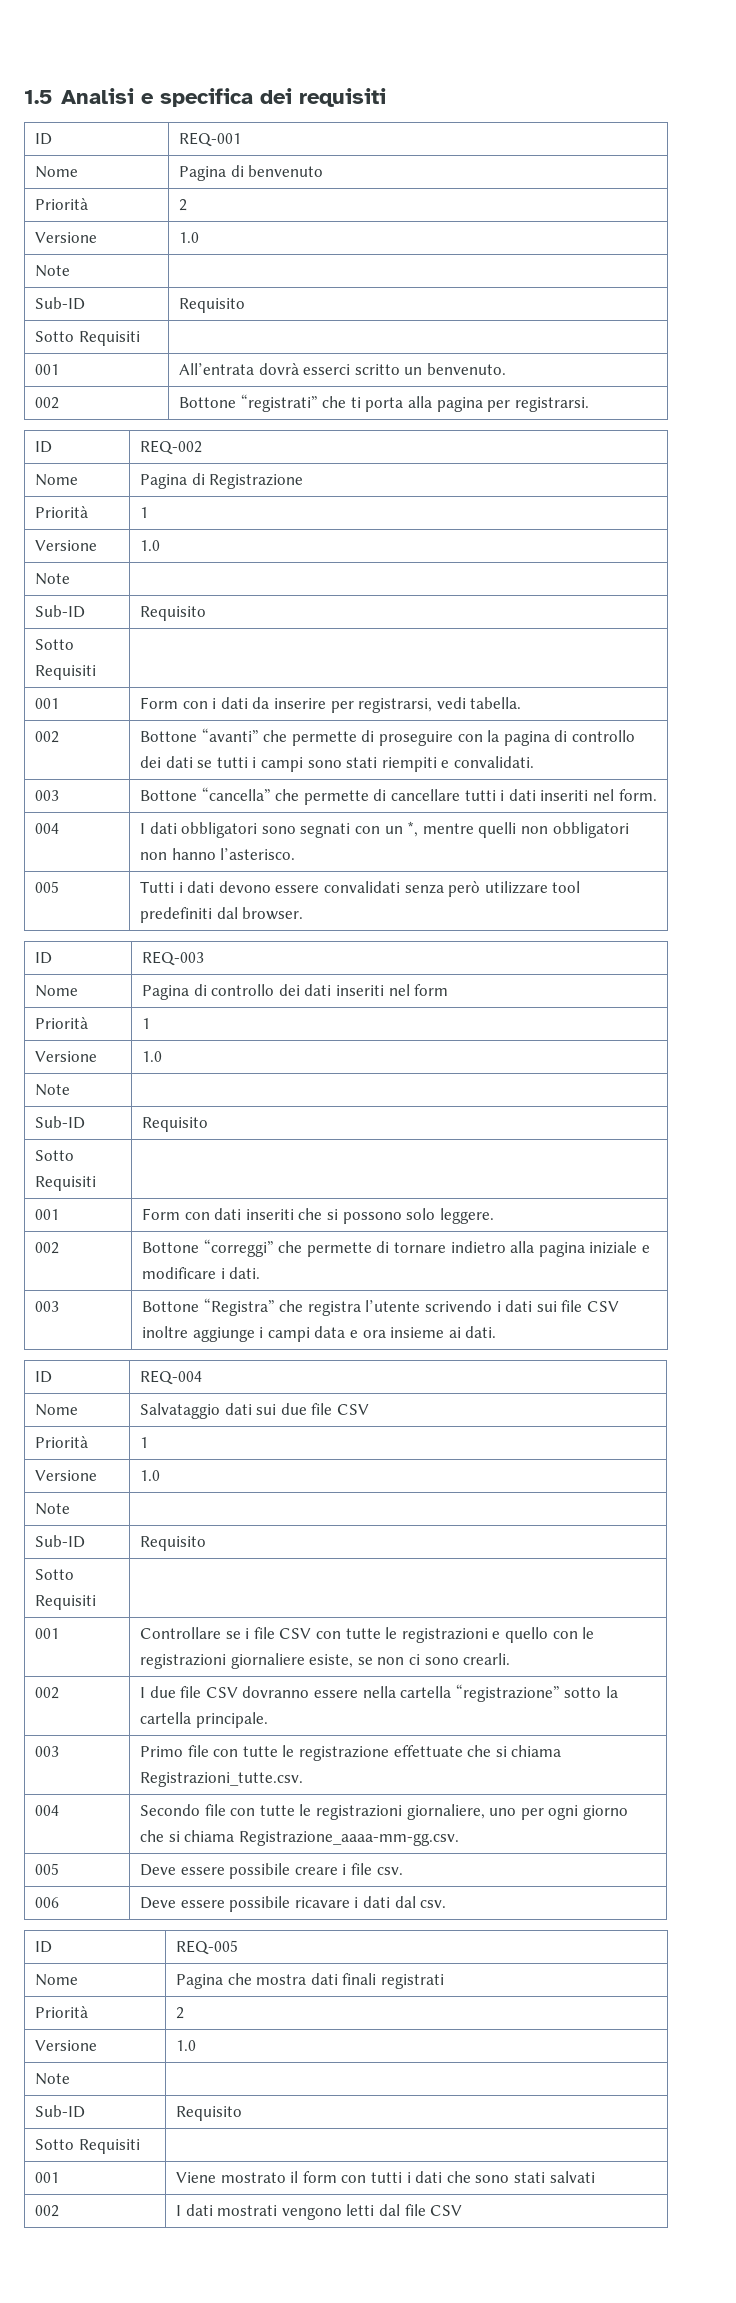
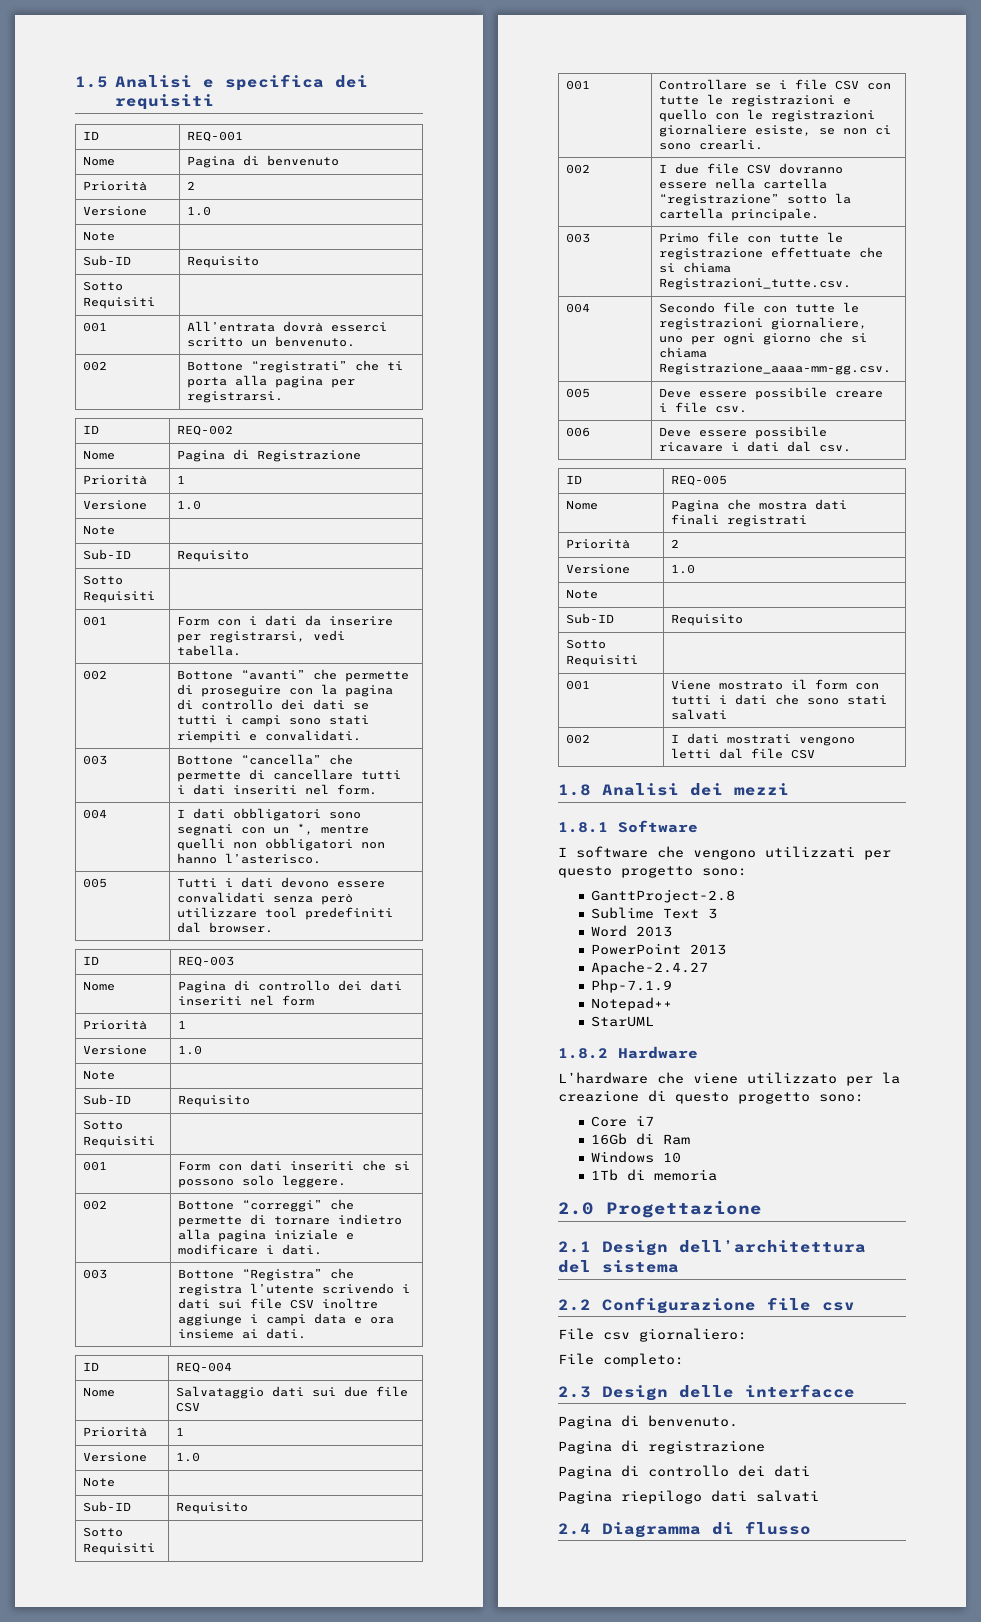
+ 1.8 Analisi dei mezzi
+ 1.8.1 Software
+ I software che vengono utilizzati per questo progetto sono:
+ GanttProject-2.8
+ Sublime Text 3
+ Word 2013
+ PowerPoint 2013
+ Apache-2.4.27
+ Php-7.1.9
+ Notepad++
+ StarUML
+ 1.8.2 Hardware
+ L’hardware che viene utilizzato per la creazione di questo progetto sono:
+ Core i7
+ 16Gb di Ram
+ Windows 10
+ 1Tb di memoria
+ 2.0 Progettazione
+ 2.1 Design dell’architettura del sistema
+ 2.2 Configurazione file csv
+ File csv giornaliero:
+ File completo:
+ 2.3 Design delle interfacce
+ Pagina di benvenuto.
+ Pagina di registrazione
+ Pagina di controllo dei dati
+ Pagina riepilogo dati salvati
+ 2.4 Diagramma di flusso

